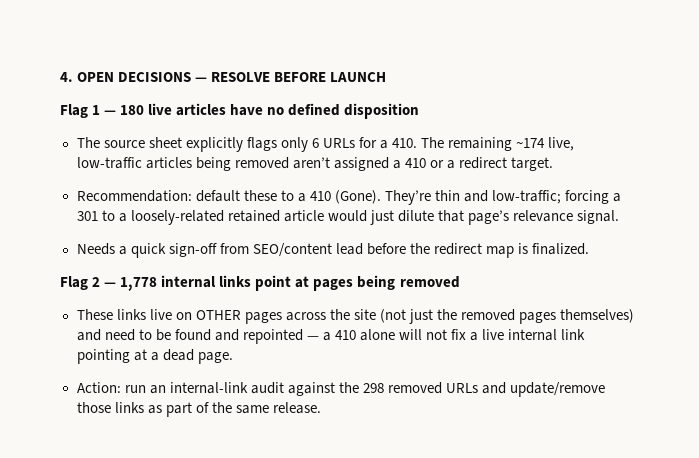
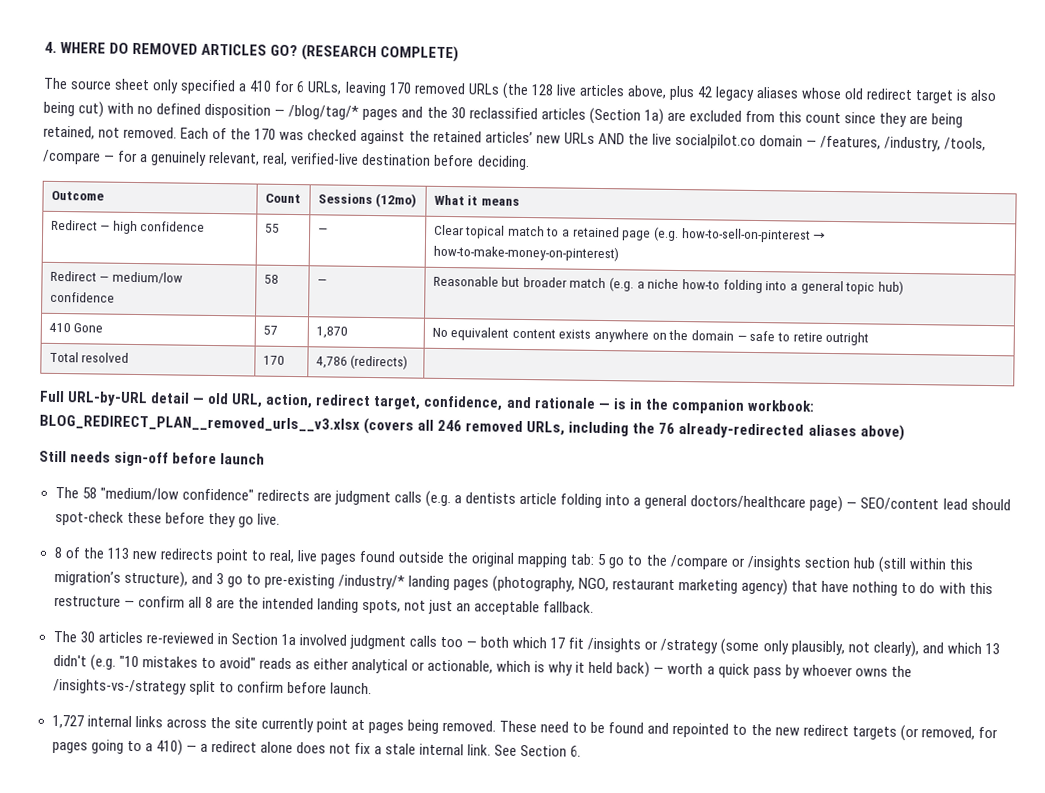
- 4. OPEN DECISIONS — RESOLVE BEFORE LAUNCH
- Flag 1 — 180 live articles have no defined disposition
- The source sheet explicitly flags only 6 URLs for a 410. The remaining ~174 live, low-traffic articles being removed aren’t assigned a 410 or a redirect target.
- Recommendation: default these to a 410 (Gone). They’re thin and low-traffic; forcing a 301 to a loosely-related retained article would just dilute that page’s relevance signal.
- Needs a quick sign-off from SEO/content lead before the redirect map is finalized.
- Flag 2 — 1,778 internal links point at pages being removed
- These links live on OTHER pages across the site (not just the removed pages themselves) and need to be found and repointed — a 410 alone will not fix a live internal link pointing at a dead page.
- Action: run an internal-link audit against the 298 removed URLs and update/remove those links as part of the same release.
+ 4. WHERE DO REMOVED ARTICLES GO? (RESEARCH COMPLETE)
+ The source sheet only specified a 410 for 6 URLs, leaving 170 removed URLs (the 128 live articles above, plus 42 legacy aliases whose old redirect target is also being cut) with no defined disposition — /blog/tag/* pages and the 30 reclassified articles (Section 1a) are excluded from this count since they are being retained, not removed. Each of the 170 was checked against the retained articles’ new URLs AND the live socialpilot.co domain — /features, /industry, /tools, /compare — for a genuinely relevant, real, verified-live destination before deciding.
+ Outcome | Count | Sessions (12mo) | What it means
+ Redirect — high confidence | 55 | — | Clear topical match to a retained page (e.g. how-to-sell-on-pinterest → how-to-make-money-on-pinterest)
+ Redirect — medium/low confidence | 58 | — | Reasonable but broader match (e.g. a niche how-to folding into a general topic hub)
+ 410 Gone | 57 | 1,870 | No equivalent content exists anywhere on the domain — safe to retire outright
+ Total resolved | 170 | 4,786 (redirects) |
+ Full URL-by-URL detail — old URL, action, redirect target, confidence, and rationale — is in the companion workbook: BLOG_REDIRECT_PLAN__removed_urls__v3.xlsx (covers all 246 removed URLs, including the 76 already-redirected aliases above)
+ Still needs sign-off before launch
+ The 58 "medium/low confidence" redirects are judgment calls (e.g. a dentists article folding into a general doctors/healthcare page) — SEO/content lead should spot-check these before they go live.
+ 8 of the 113 new redirects point to real, live pages found outside the original mapping tab: 5 go to the /compare or /insights section hub (still within this migration’s structure), and 3 go to pre-existing /industry/* landing pages (photography, NGO, restaurant marketing agency) that have nothing to do with this restructure — confirm all 8 are the intended landing spots, not just an acceptable fallback.
+ The 30 articles re-reviewed in Section 1a involved judgment calls too — both which 17 fit /insights or /strategy (some only plausibly, not clearly), and which 13 didn't (e.g. "10 mistakes to avoid" reads as either analytical or actionable, which is why it held back) — worth a quick pass by whoever owns the /insights-vs-/strategy split to confirm before launch.
+ 1,727 internal links across the site currently point at pages being removed. These need to be found and repointed to the new redirect targets (or removed, for pages going to a 410) — a redirect alone does not fix a stale internal link. See Section 6.

